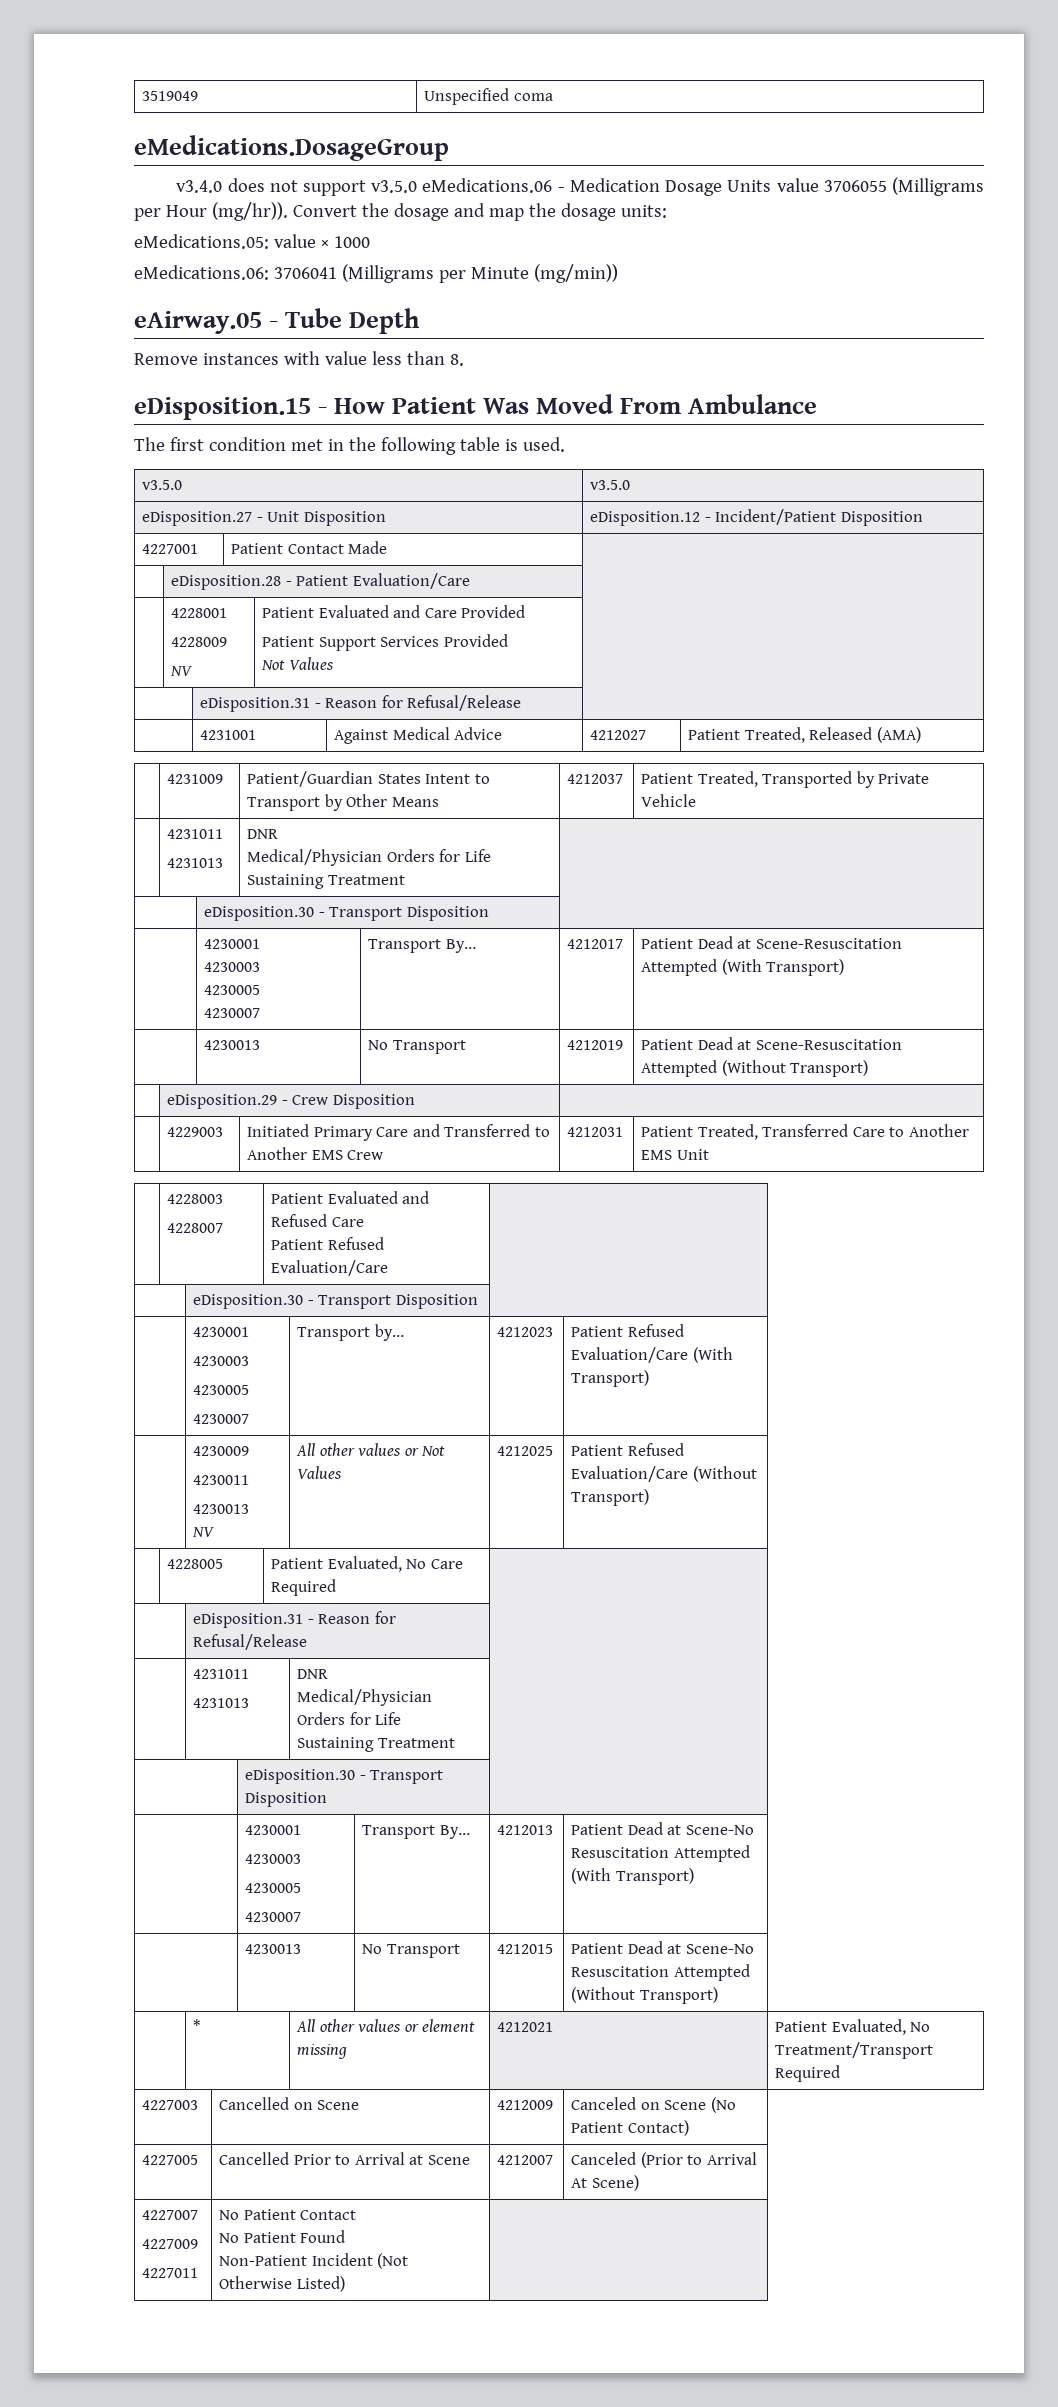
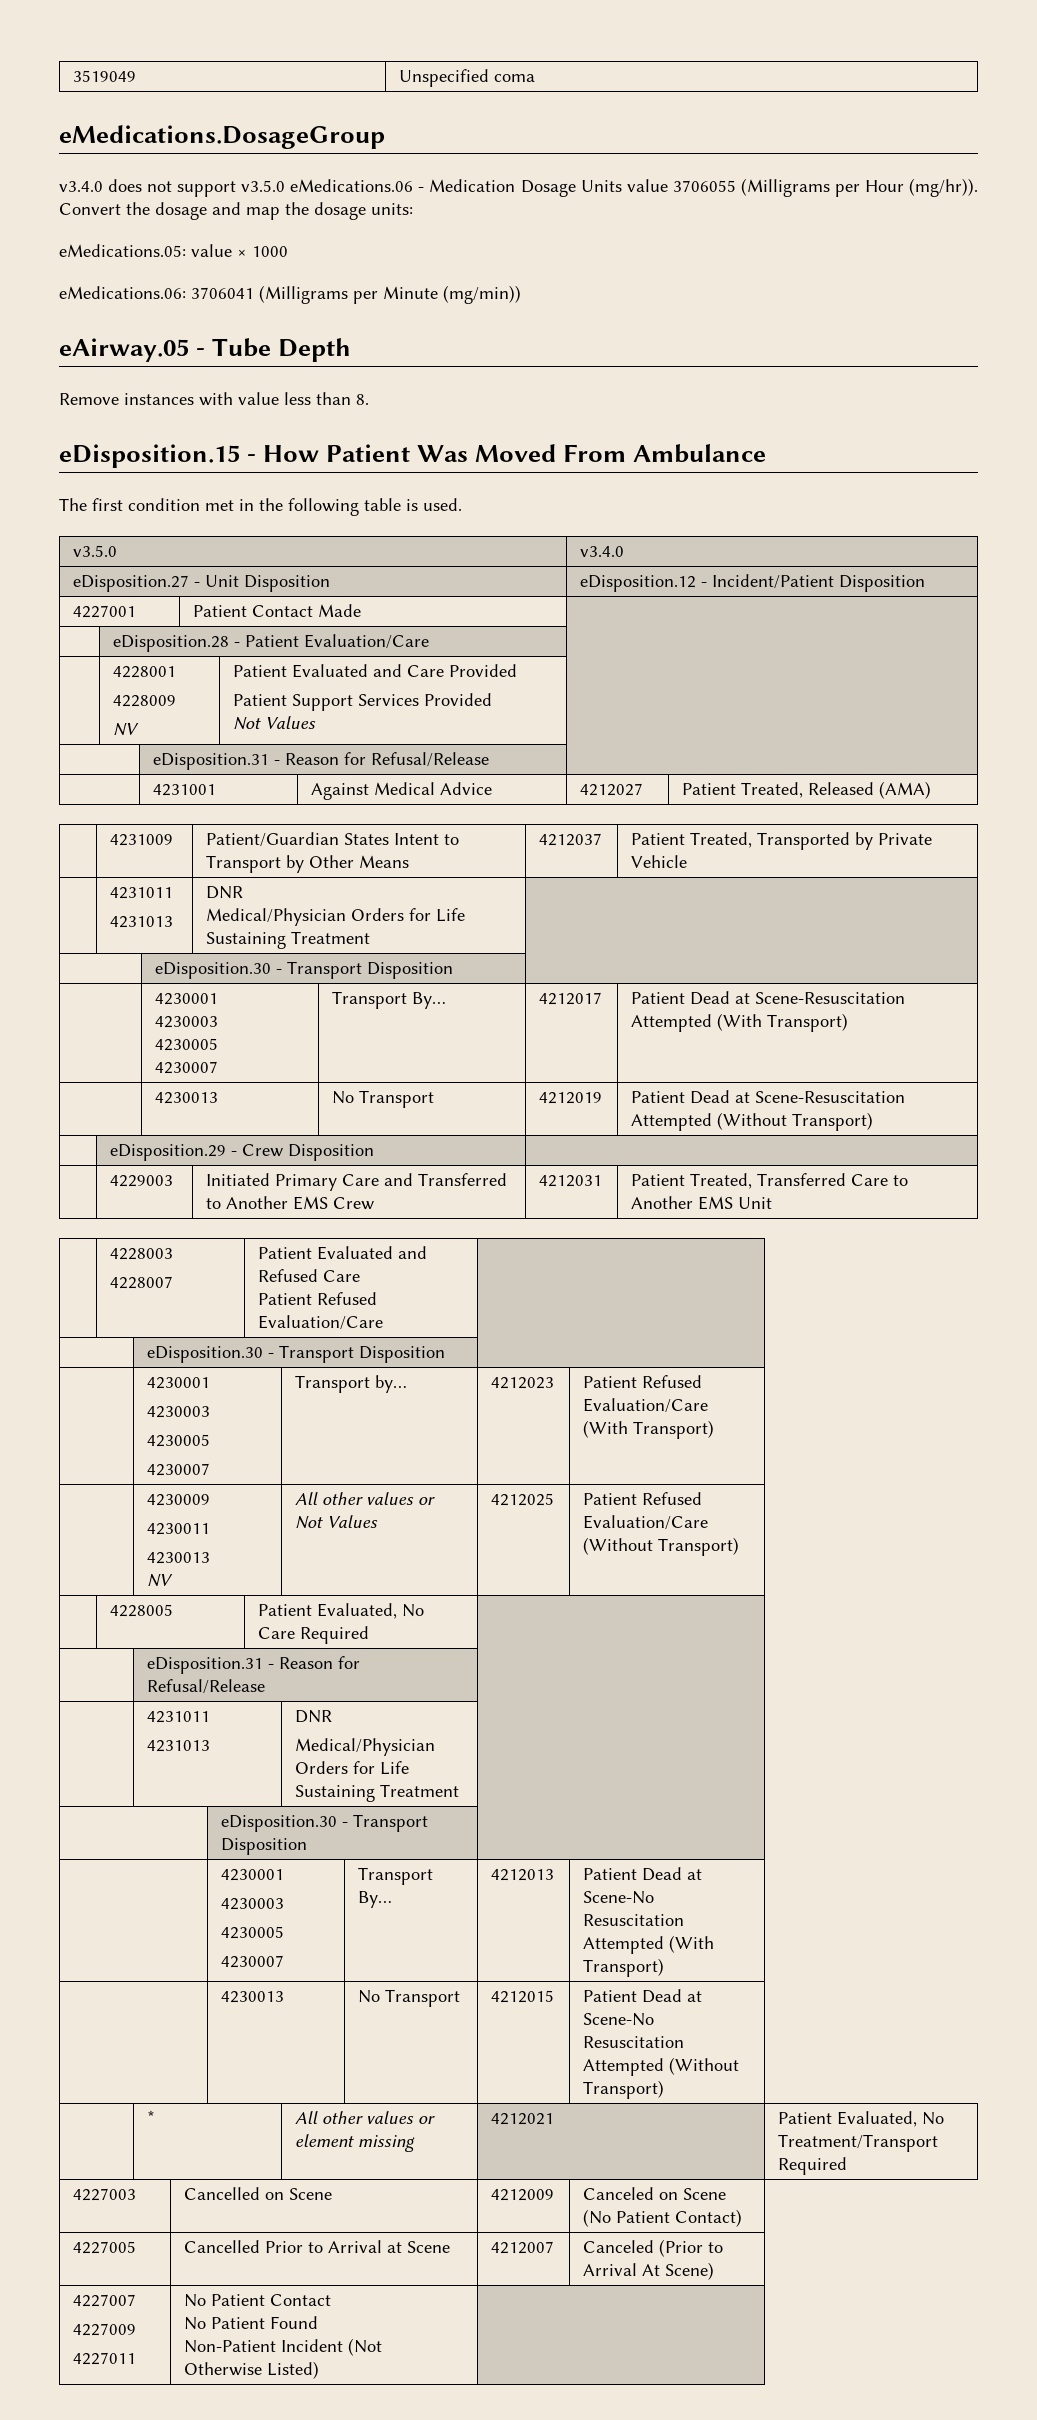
- v3.5.0 | v3.5.0
+ v3.5.0 | v3.4.0

